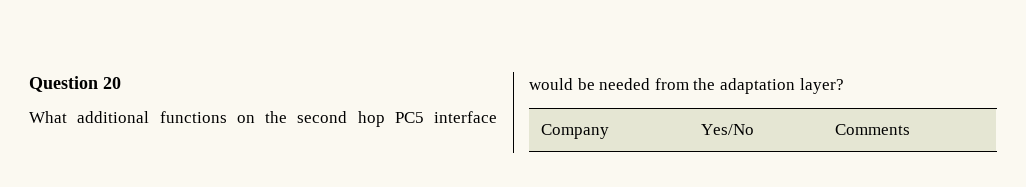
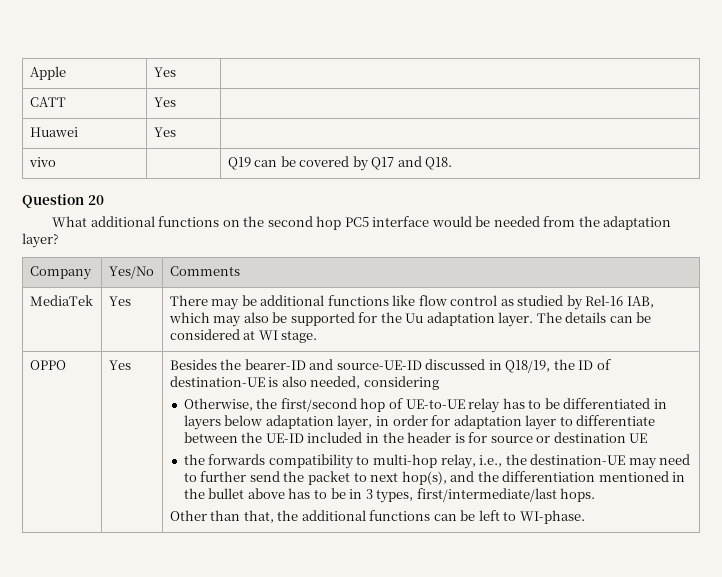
+ Apple | Yes |
+ CATT | Yes |
+ Huawei | Yes |
+ vivo | | Q19 can be covered by Q17 and Q18.
+ MediaTek | Yes | There may be additional functions like flow control as studied by Rel-16 IAB, which may also be supported for the Uu adaptation layer. The details can be considered at WI stage.
+ OPPO | Yes | Besides the bearer-ID and source-UE-ID discussed in Q18/19, the ID of destination-UE is also needed, considering
+ Otherwise, the first/second hop of UE-to-UE relay has to be differentiated in layers below adaptation layer, in order for adaptation layer to differentiate between the UE-ID included in the header is for source or destination UE
+ the forwards compatibility to multi-hop relay, i.e., the destination-UE may need to further send the packet to next hop(s), and the differentiation mentioned in the bullet above has to be in 3 types, first/intermediate/last hops.
+ Other than that, the additional functions can be left to WI-phase.

